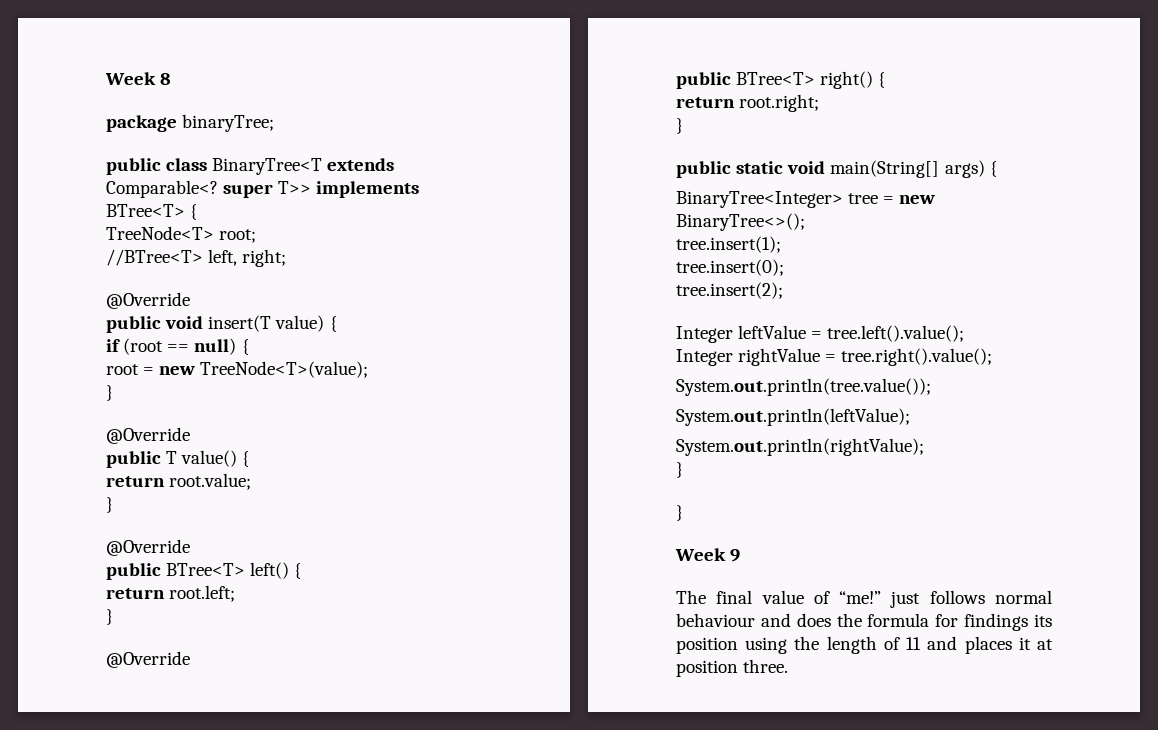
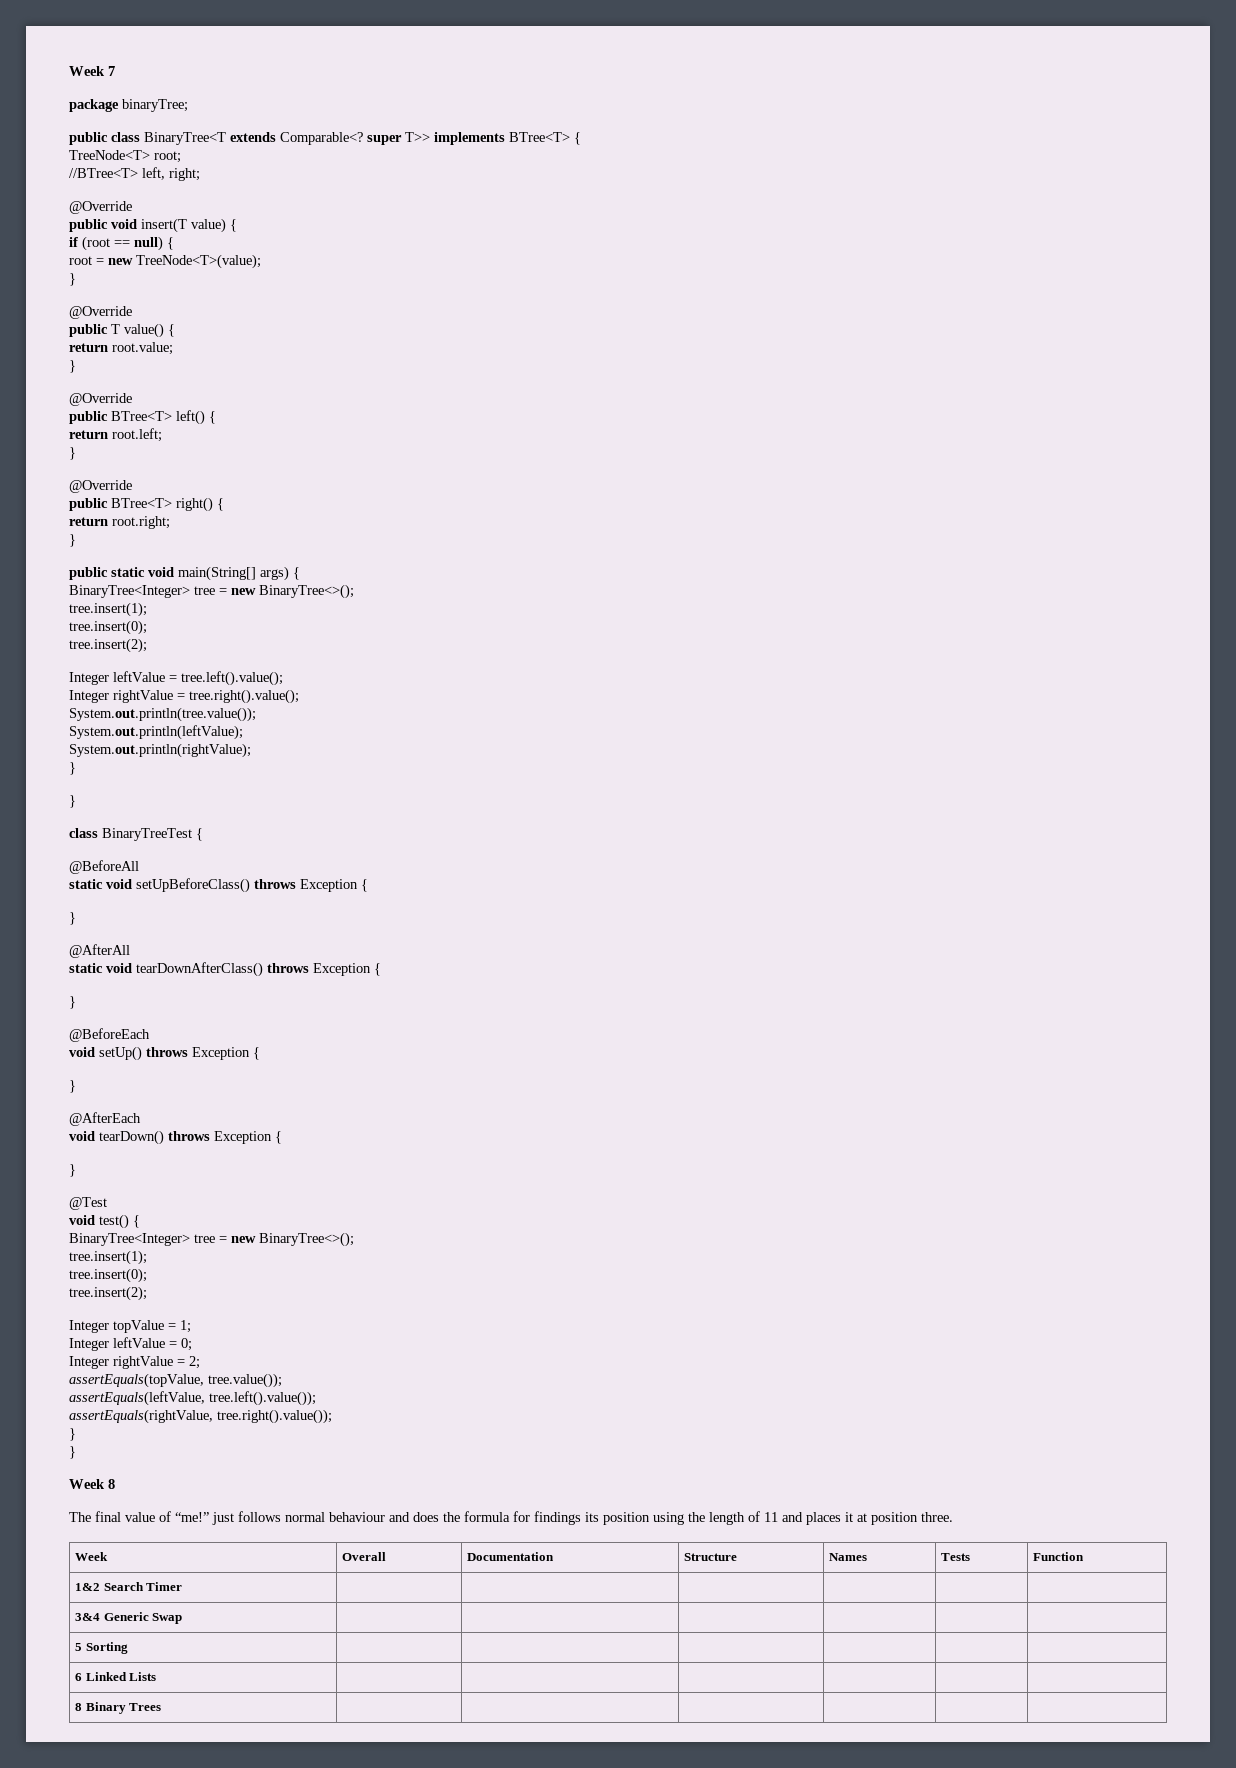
- Week 8
+ Week 7
- Week 9
+ class BinaryTreeTest {
+ @BeforeAll
+ static void setUpBeforeClass() throws Exception {
+ }
+ @AfterAll
+ static void tearDownAfterClass() throws Exception {
+ }
+ @BeforeEach
+ void setUp() throws Exception {
+ }
+ @AfterEach
+ void tearDown() throws Exception {
+ }
+ @Test
+ void test() {
+ BinaryTree<Integer> tree = new BinaryTree<>();
+ tree.insert(1);
+ tree.insert(0);
+ tree.insert(2);
+ Integer topValue = 1;
+ Integer leftValue = 0;
+ Integer rightValue = 2;
+ assertEquals(topValue, tree.value());
+ assertEquals(leftValue, tree.left().value());
+ assertEquals(rightValue, tree.right().value());
+ }
+ }
+ Week 8
+ Week | Overall | Documentation | Structure | Names | Tests | Function
+ 1&2 Search Timer | | | | | |
+ 3&4 Generic Swap | | | | | |
+ 5 Sorting | | | | | |
+ 6 Linked Lists | | | | | |
+ 8 Binary Trees | | | | | |

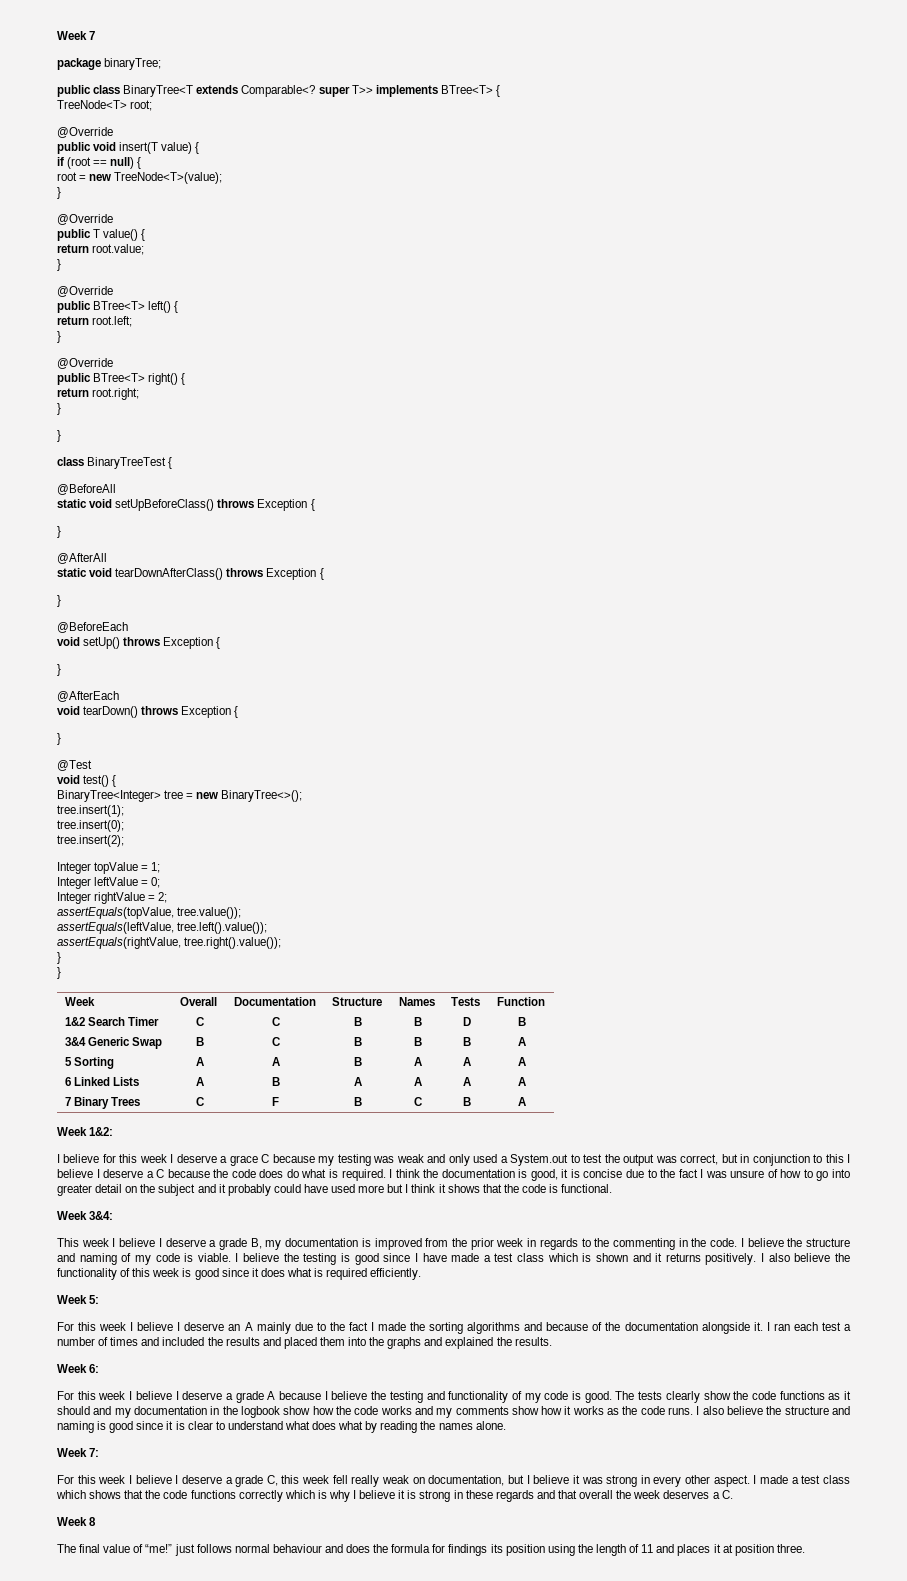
- //BTree<T> left, right;
- public static void main(String[] args) {
- BinaryTree<Integer> tree = new BinaryTree<>();
- tree.insert(1);
- tree.insert(0);
- tree.insert(2);
- Integer leftValue = tree.left().value();
- Integer rightValue = tree.right().value();
- System.out.println(tree.value());
- System.out.println(leftValue);
- System.out.println(rightValue);
- }
+ Week | Overall | Documentation | Structure | Names | Tests | Function
+ 1&2 Search Timer | C | C | B | B | D | B
+ 3&4 Generic Swap | B | C | B | B | B | A
+ 5 Sorting | A | A | B | A | A | A
+ 6 Linked Lists | A | B | A | A | A | A
+ 7 Binary Trees | C | F | B | C | B | A
+ Week 1&2:
+ I believe for this week I deserve a grace C because my testing was weak and only used a System.out to test the output was correct, but in conjunction to this I believe I deserve a C because the code does do what is required. I think the documentation is good, it is concise due to the fact I was unsure of how to go into greater detail on the subject and it probably could have used more but I think it shows that the code is functional.
+ Week 3&4:
+ This week I believe I deserve a grade B, my documentation is improved from the prior week in regards to the commenting in the code. I believe the structure and naming of my code is viable. I believe the testing is good since I have made a test class which is shown and it returns positively. I also believe the functionality of this week is good since it does what is required efficiently.
+ Week 5:
+ For this week I believe I deserve an A mainly due to the fact I made the sorting algorithms and because of the documentation alongside it. I ran each test a number of times and included the results and placed them into the graphs and explained the results.
+ Week 6:
+ For this week I believe I deserve a grade A because I believe the testing and functionality of my code is good. The tests clearly show the code functions as it should and my documentation in the logbook show how the code works and my comments show how it works as the code runs. I also believe the structure and naming is good since it is clear to understand what does what by reading the names alone.
+ Week 7:
+ For this week I believe I deserve a grade C, this week fell really weak on documentation, but I believe it was strong in every other aspect. I made a test class which shows that the code functions correctly which is why I believe it is strong in these regards and that overall the week deserves a C.
- Week | Overall | Documentation | Structure | Names | Tests | Function
- 1&2 Search Timer | | | | | |
- 3&4 Generic Swap | | | | | |
- 5 Sorting | | | | | |
- 6 Linked Lists | | | | | |
- 8 Binary Trees | | | | | |

